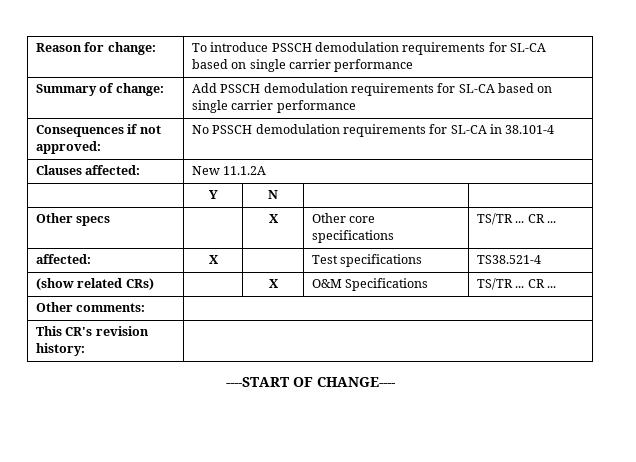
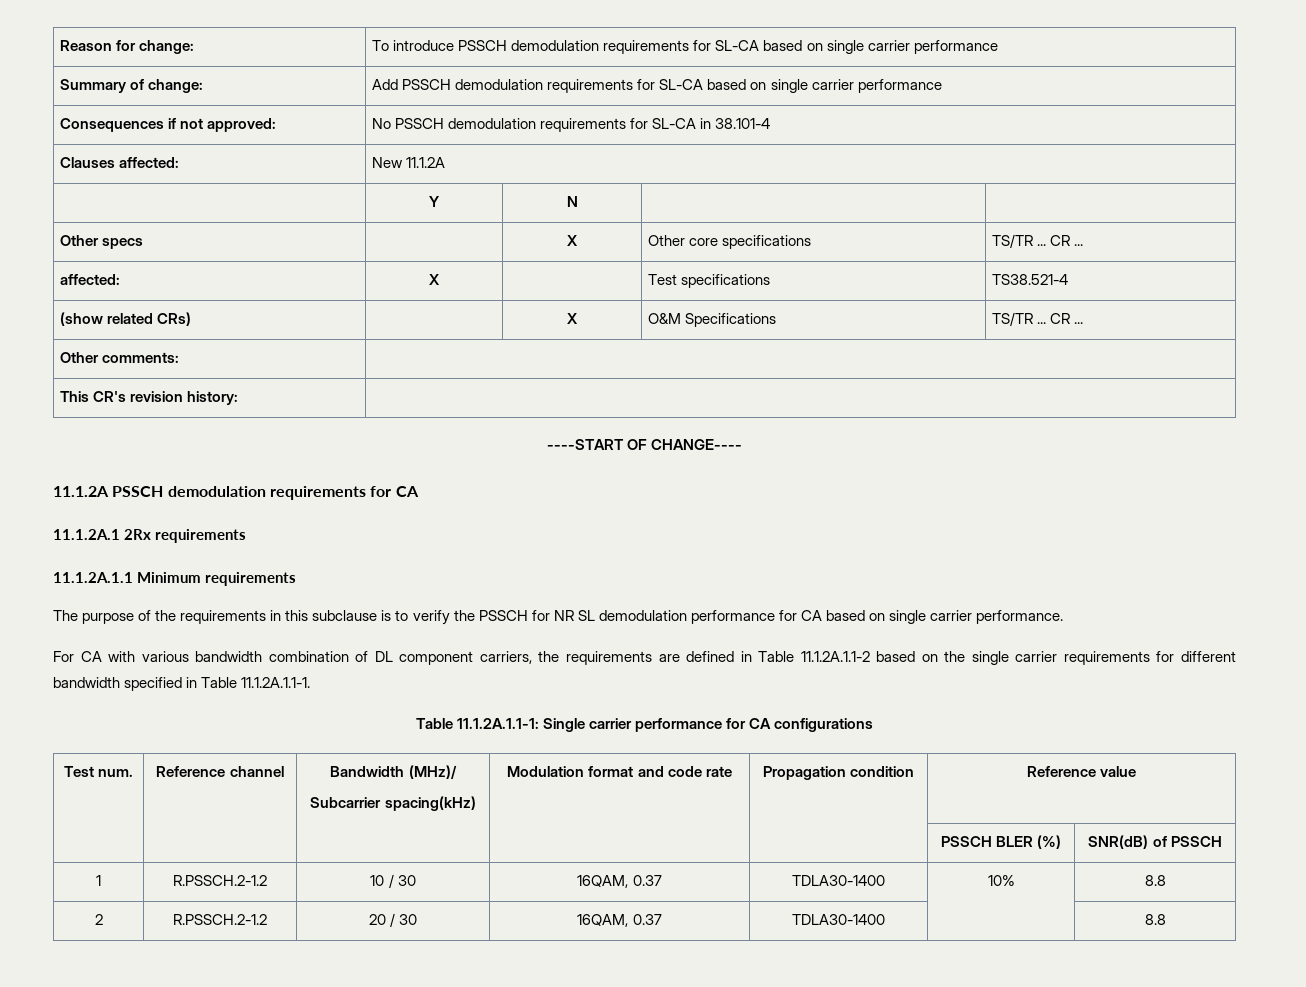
+ 11.1.2A PSSCH demodulation requirements for CA
+ 11.1.2A.1 2Rx requirements
+ 11.1.2A.1.1 Minimum requirements
+ The purpose of the requirements in this subclause is to verify the PSSCH for NR SL demodulation performance for CA based on single carrier performance.
+ For CA with various bandwidth combination of DL component carriers, the requirements are defined in Table 11.1.2A.1.1-2 based on the single carrier requirements for different bandwidth specified in Table 11.1.2A.1.1-1.
+ Table 11.1.2A.1.1-1: Single carrier performance for CA configurations
+ Test num. | Reference channel | Bandwidth (MHz)/
+ Subcarrier spacing(kHz) | Modulation format and code rate | Propagation condition | Reference value
+ | | | | | PSSCH BLER (%) | SNR(dB) of PSSCH
+ 1 | R.PSSCH.2-1.2 | 10 / 30 | 16QAM, 0.37 | TDLA30-1400 | 10% | 8.8
+ 2 | R.PSSCH.2-1.2 | 20 / 30 | 16QAM, 0.37 | TDLA30-1400 | | 8.8

